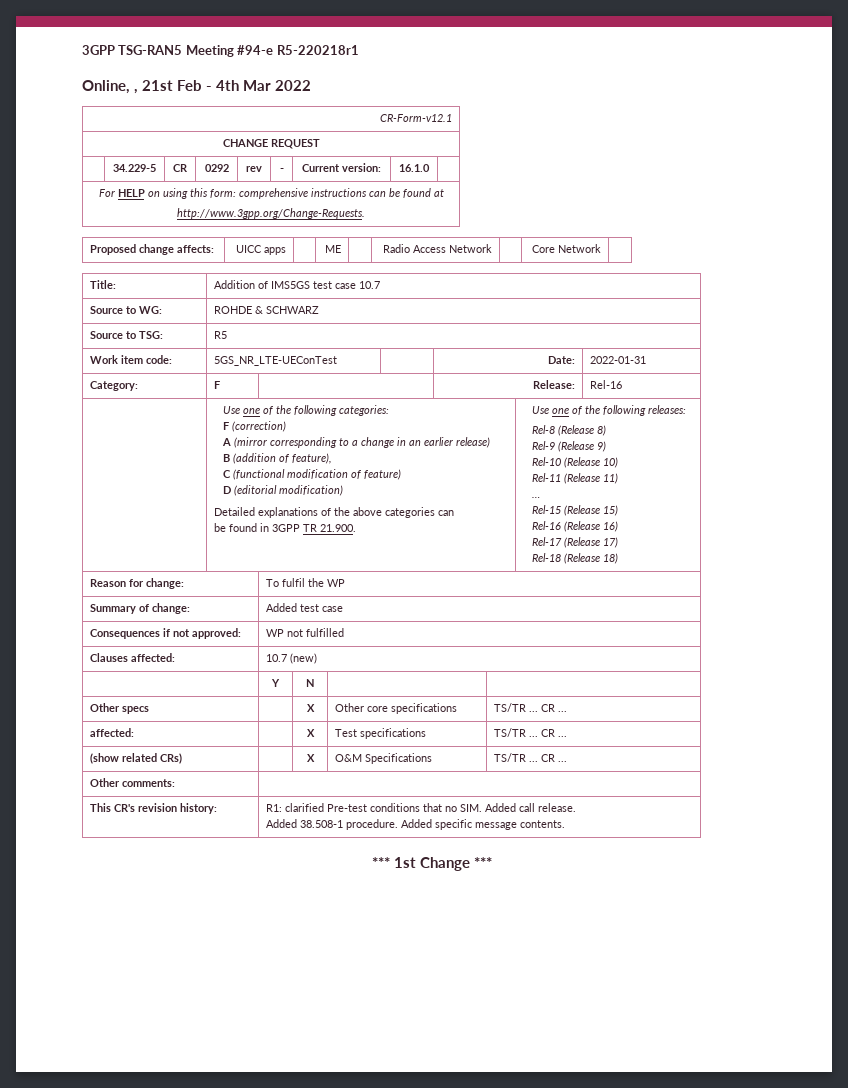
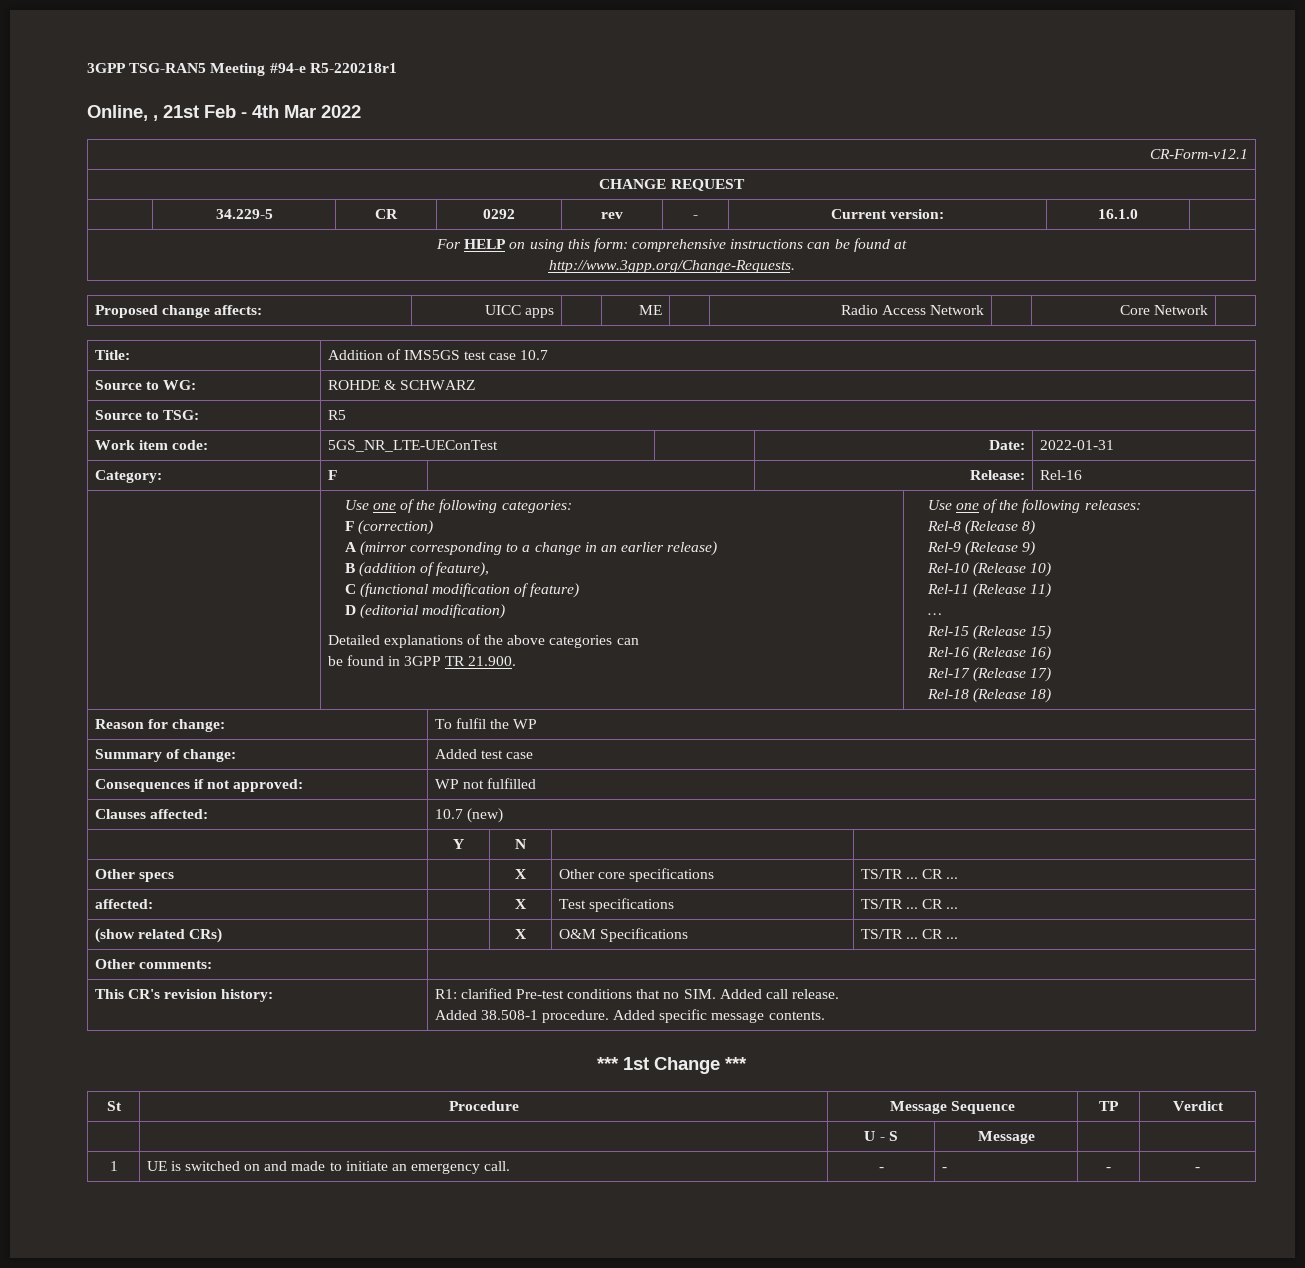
+ St | Procedure | Message Sequence | TP | Verdict
+ | | U - S | Message | |
+ 1 | UE is switched on and made to initiate an emergency call. | - | - | - | -

